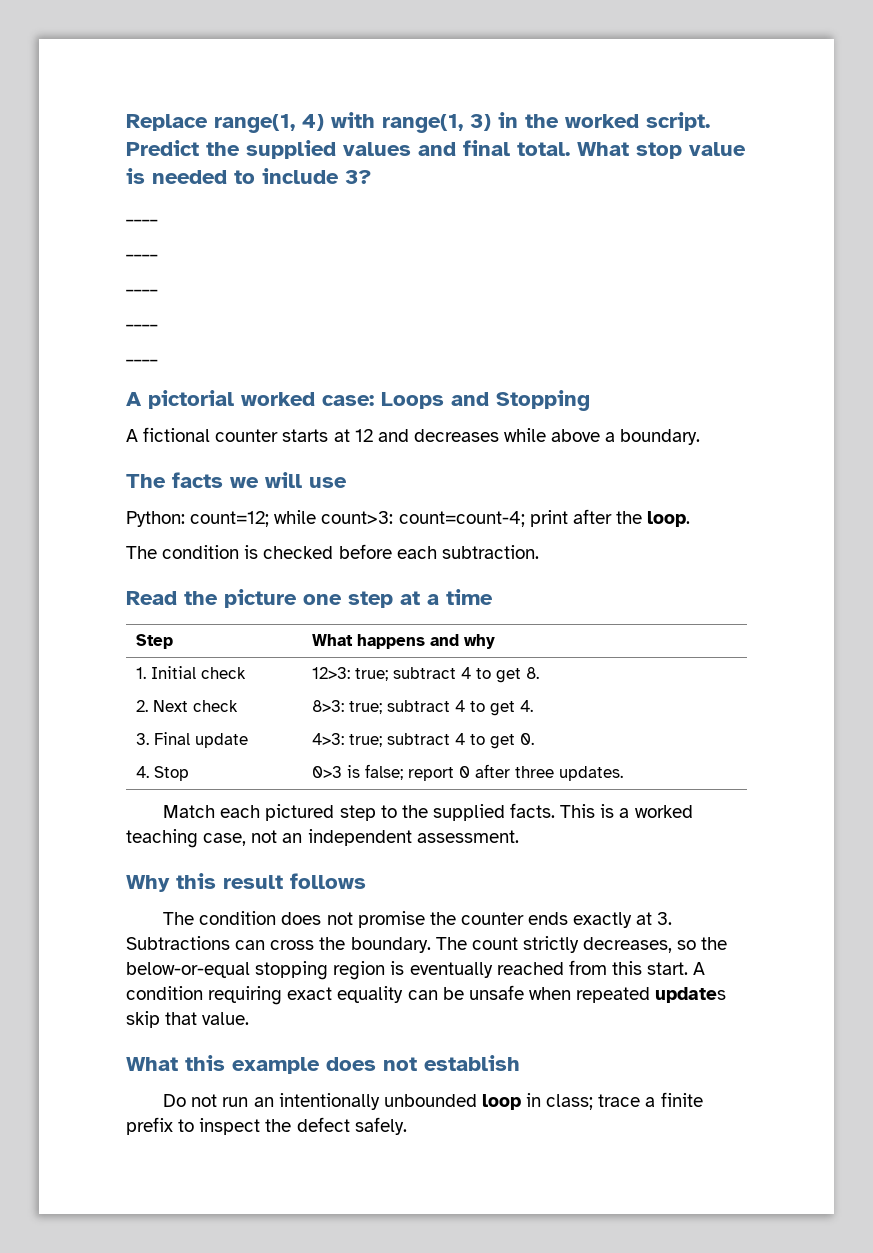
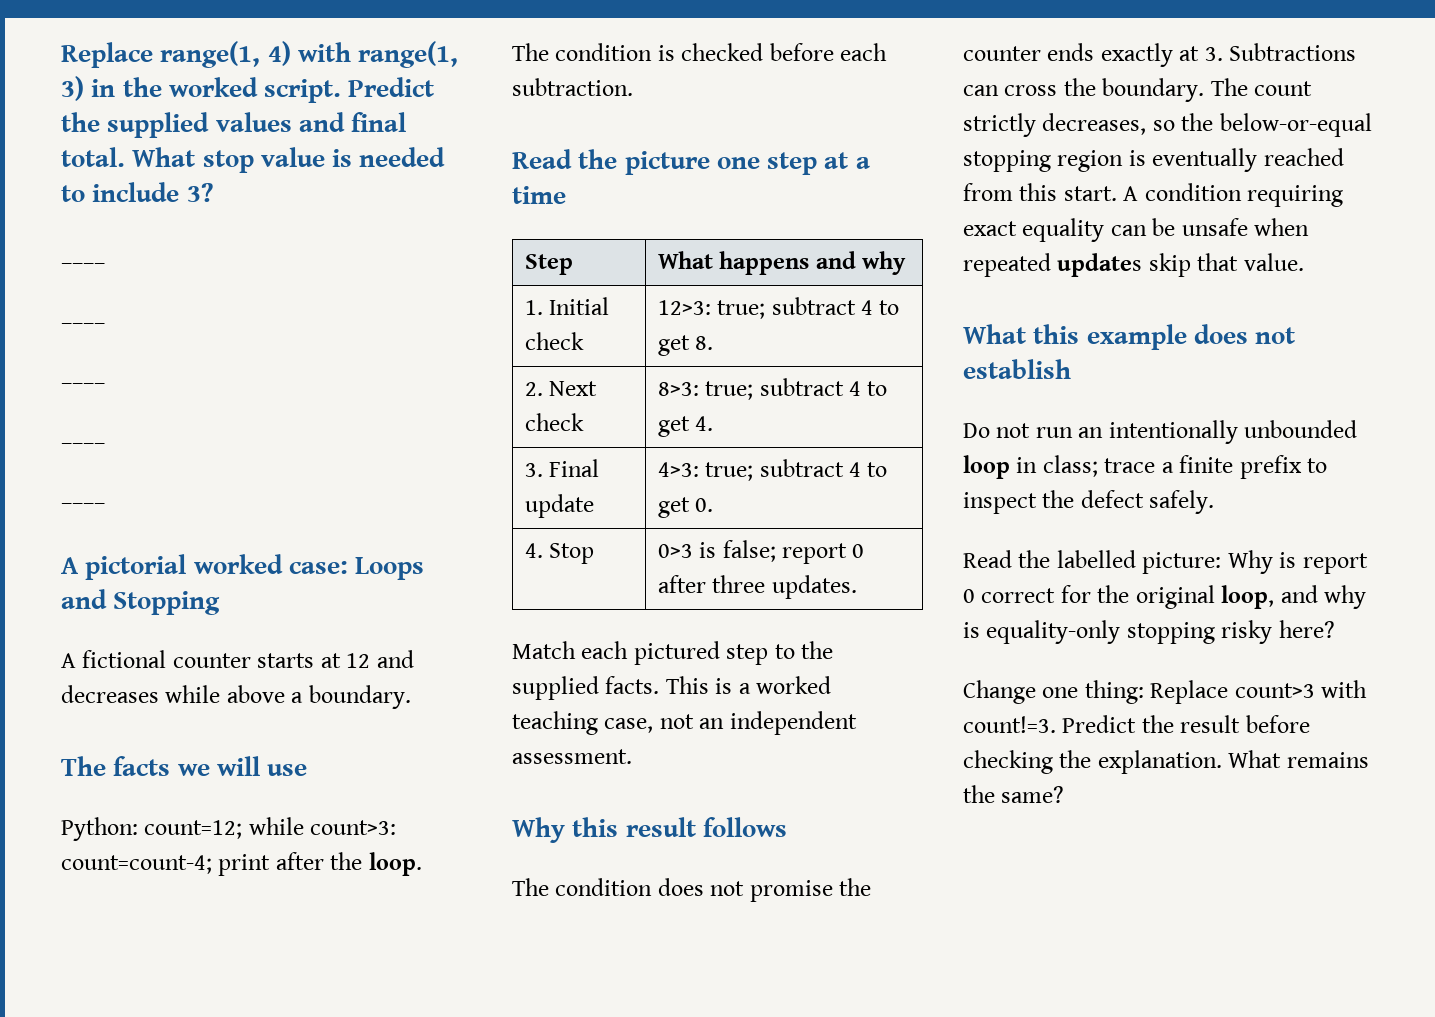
+ Read the labelled picture: Why is report 0 correct for the original loop, and why is equality-only stopping risky here?
+ Change one thing: Replace count>3 with count!=3. Predict the result before checking the explanation. What remains the same?

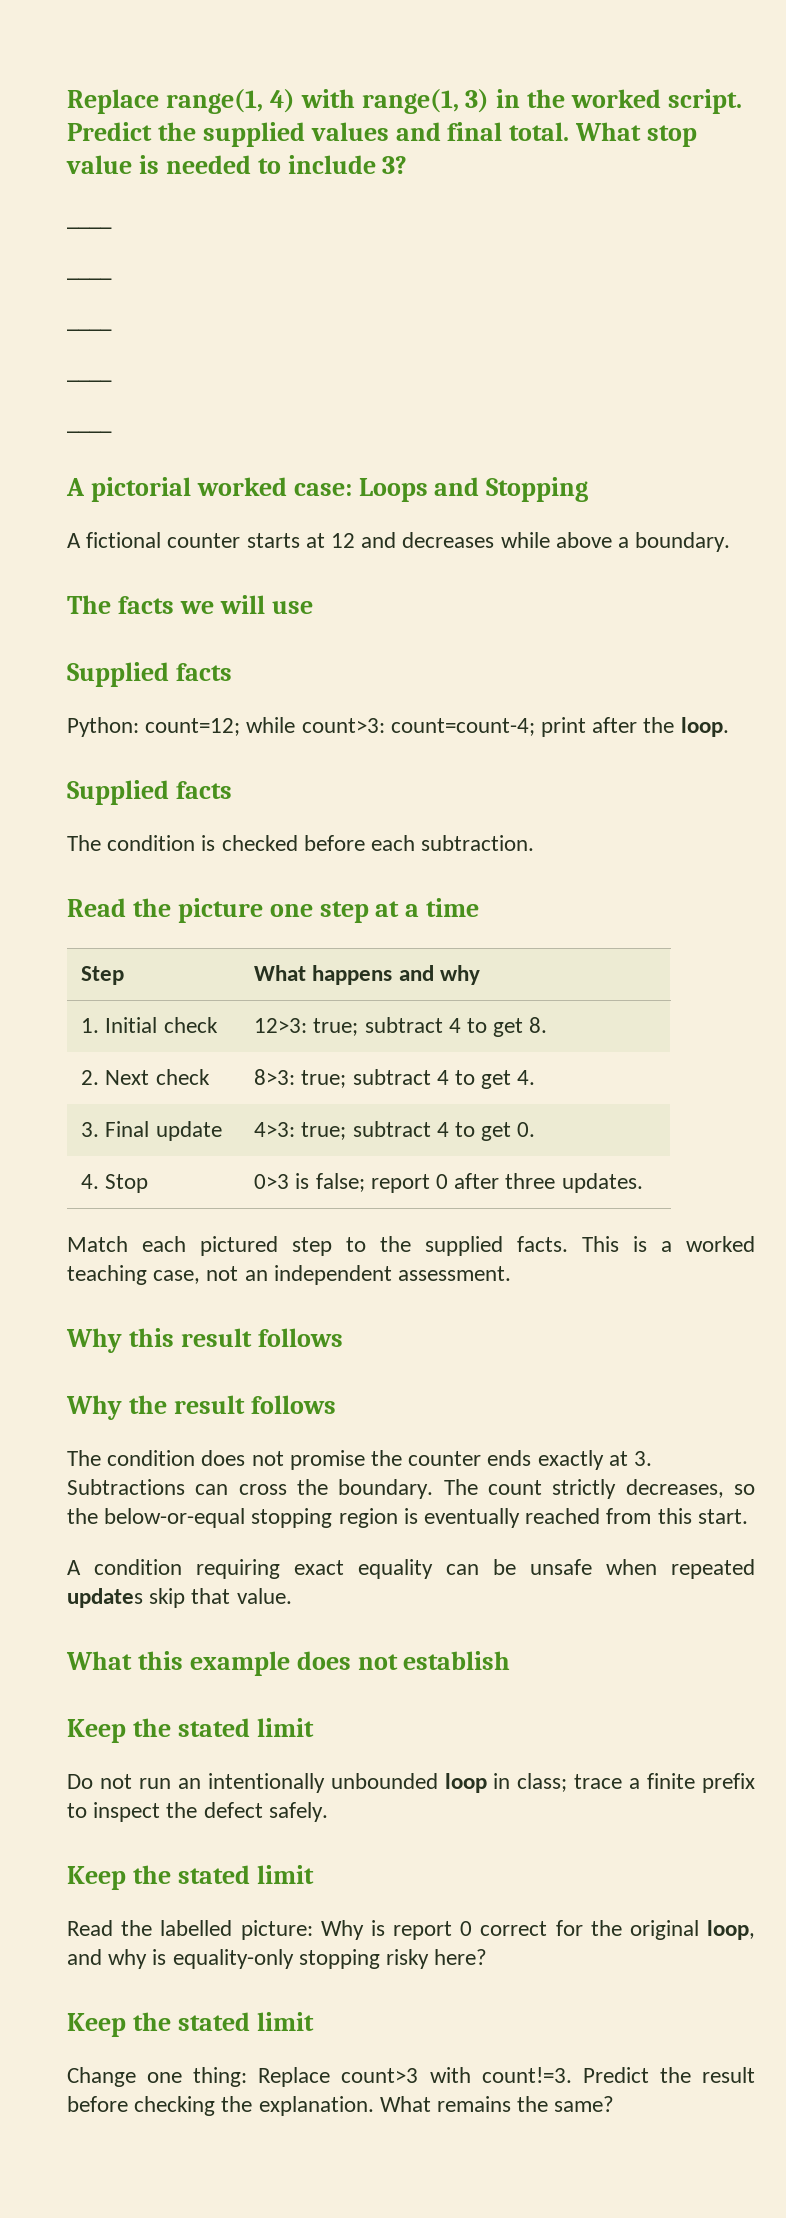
  The facts we will use
+ Supplied facts
  Python: count=12; while count>3: count=count-4; print after the loop.
+ Supplied facts
+ Why the result follows
- The count strictly decreases, so the below-or-equal stopping region is eventually reached from this start. A condition requiring exact equality can be unsafe when repeated updates skip that value.
+ The count strictly decreases, so the below-or-equal stopping region is eventually reached from this start.
+ A condition requiring exact equality can be unsafe when repeated updates skip that value.
  What this example does not establish
+ Keep the stated limit
  Do not run an intentionally unbounded loop in class; trace a finite prefix to inspect the defect safely.
+ Keep the stated limit
  Read the labelled picture: Why is report 0 correct for the original loop, and why is equality-only stopping risky here?
+ Keep the stated limit

